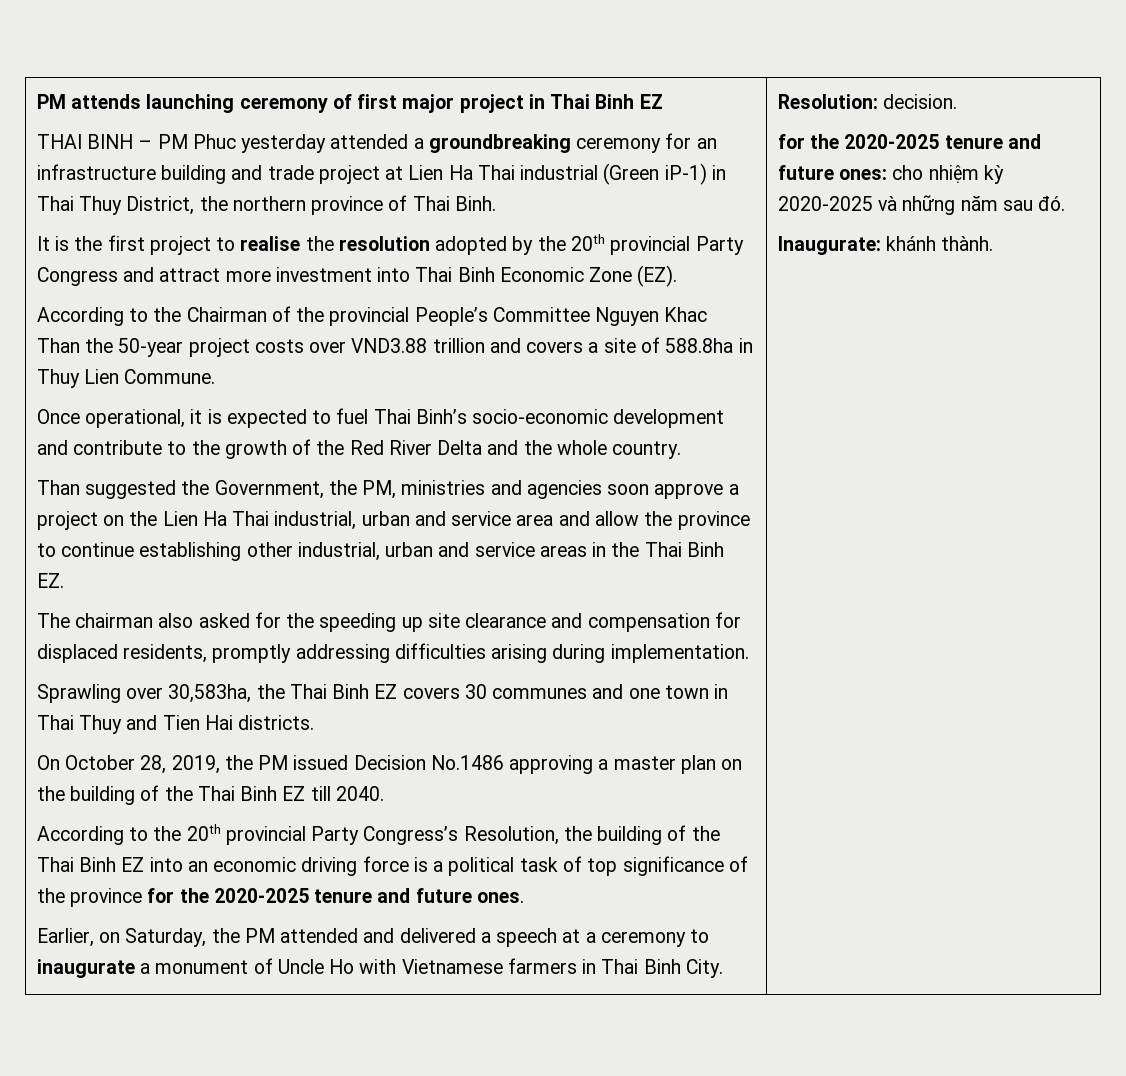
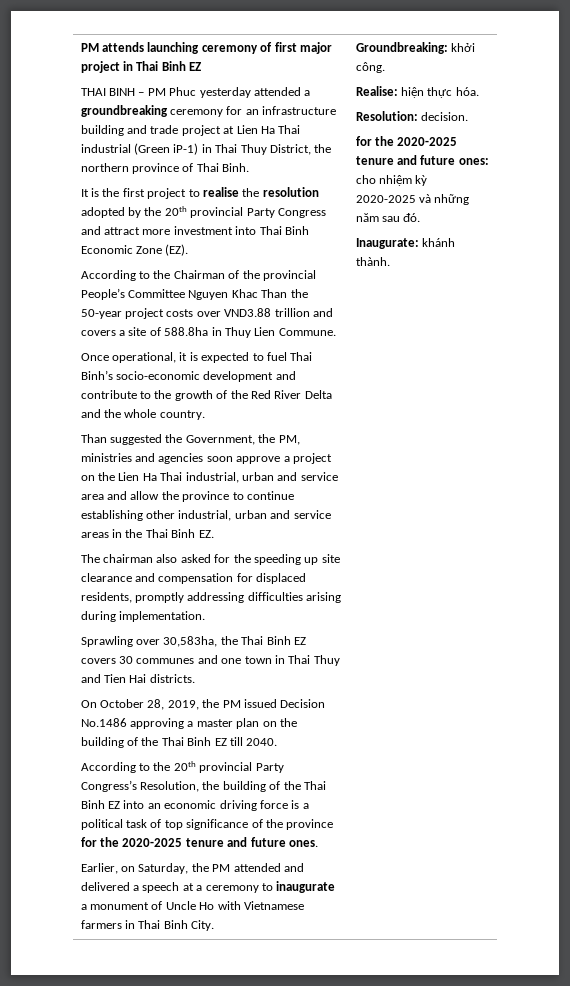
+ Groundbreaking: khởi công.
+ Realise: hiện thực hóa.

